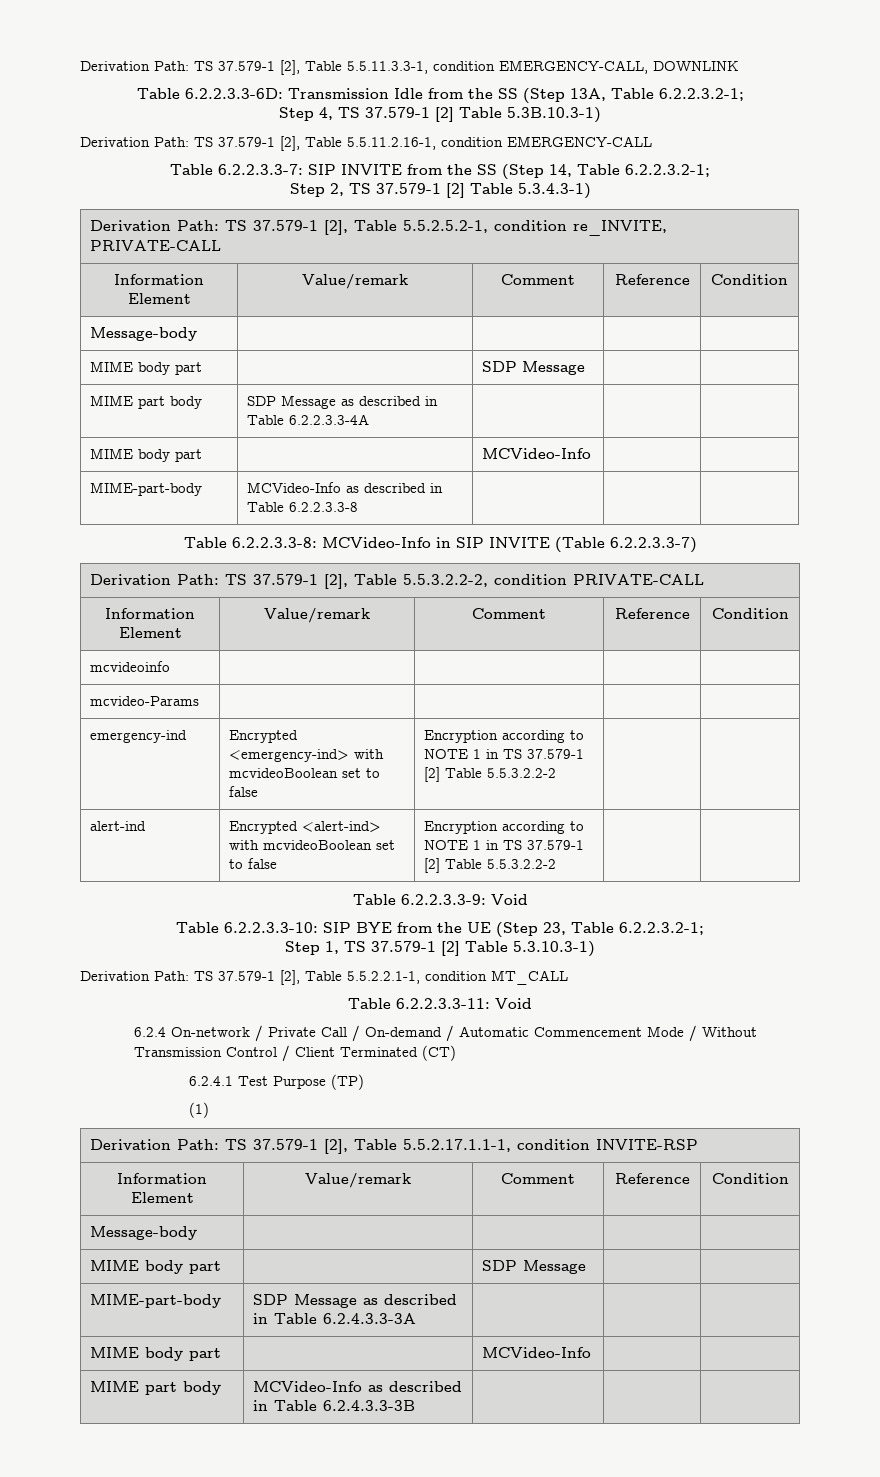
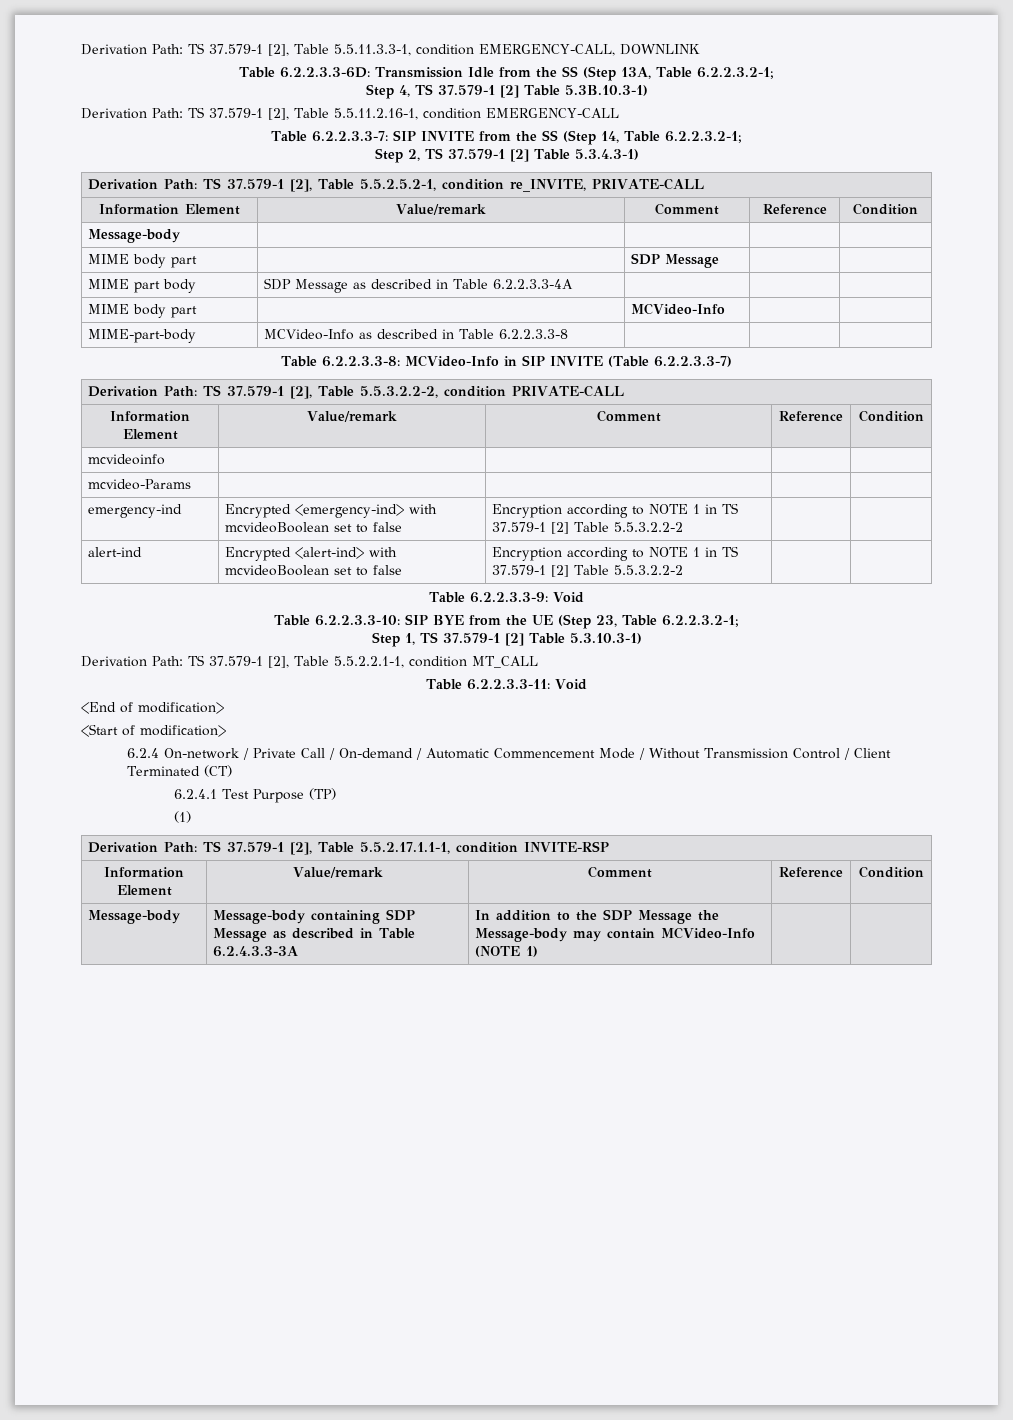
+ <End of modification>
+ <Start of modification>
  Derivation Path: TS 37.579-1 [2], Table 5.5.2.17.1.1-1, condition INVITE-RSP
  Information Element | Value/remark | Comment | Reference | Condition
- Message-body | | | |
- MIME body part | | SDP Message | |
- MIME-part-body | SDP Message as described in Table 6.2.4.3.3-3A | | |
- MIME body part | | MCVideo-Info | |
- MIME part body | MCVideo-Info as described in Table 6.2.4.3.3-3B | | |
+ Message-body | Message-body containing SDP Message as described in Table 6.2.4.3.3-3A | In addition to the SDP Message the Message-body may contain MCVideo-Info (NOTE 1) | |

